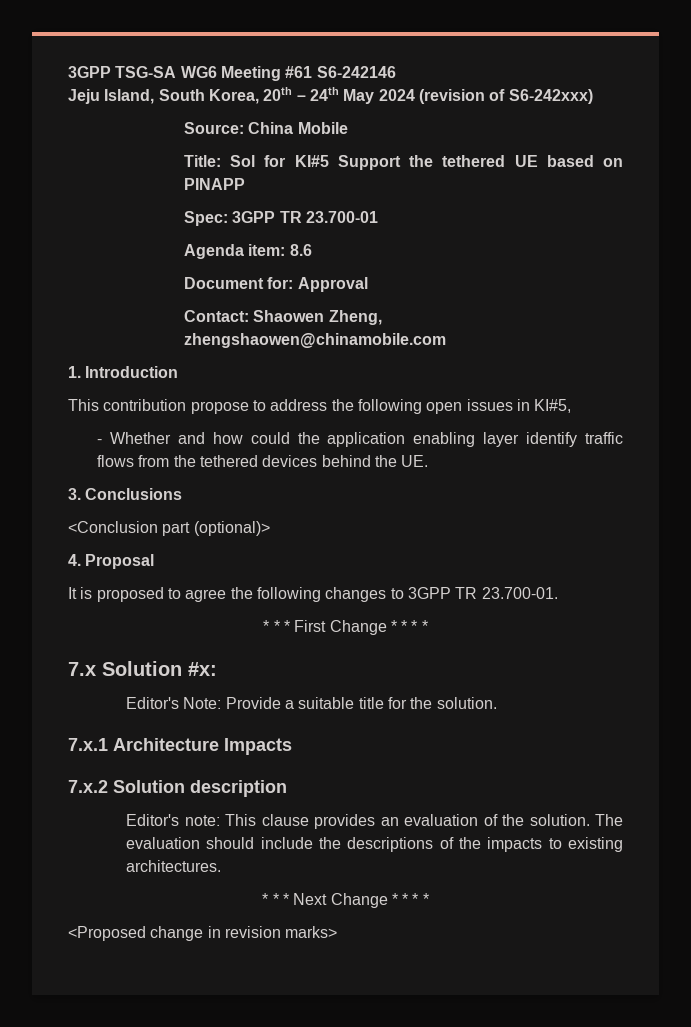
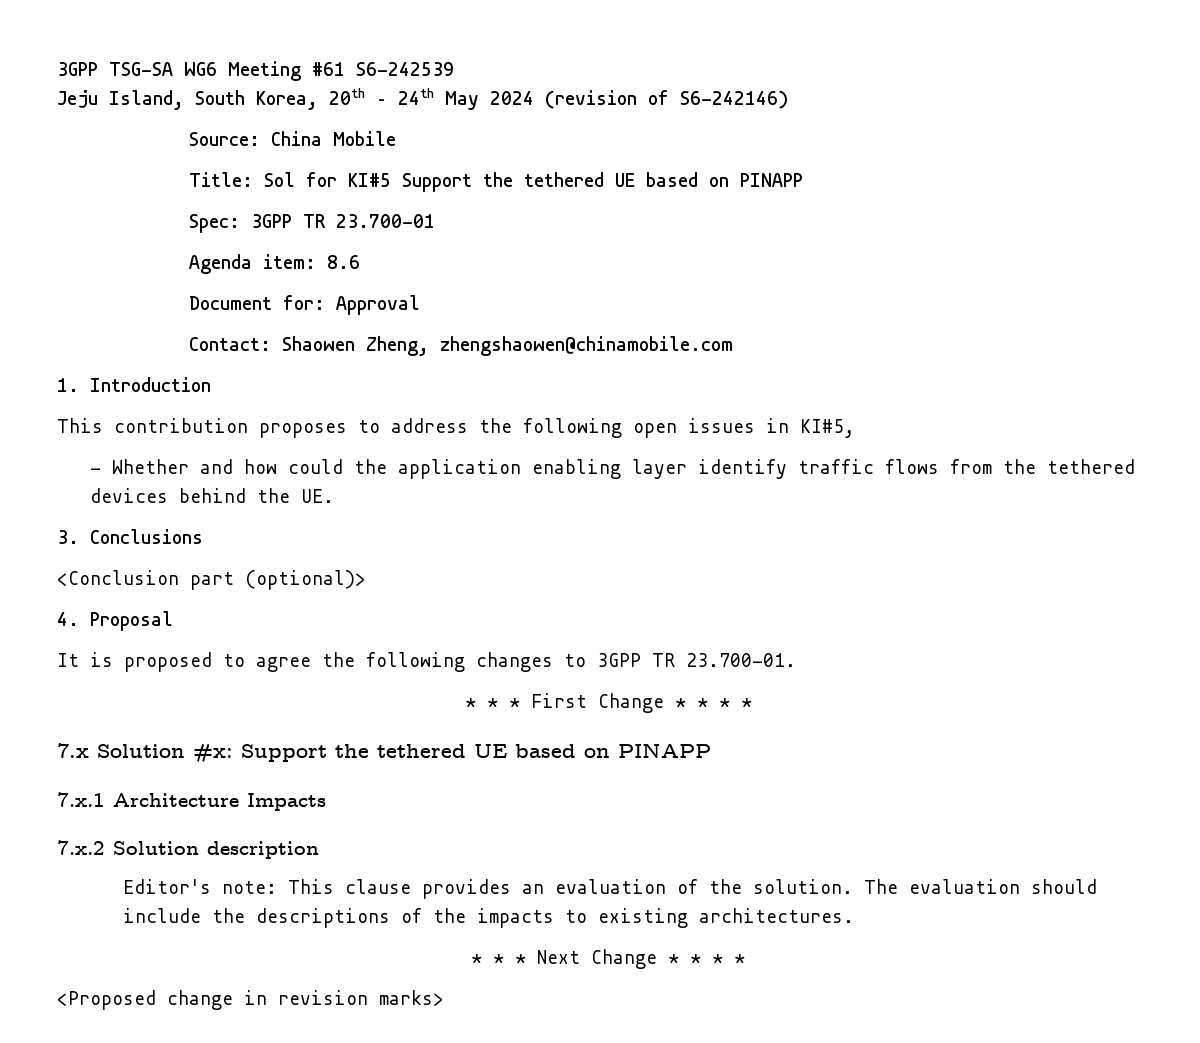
- 3GPP TSG-SA WG6 Meeting #61 S6-242146
+ 3GPP TSG-SA WG6 Meeting #61 S6-242539
- Jeju Island, South Korea, 20th – 24th May 2024 (revision of S6-242xxx)
+ Jeju Island, South Korea, 20th – 24th May 2024 (revision of S6-242146)
- This contribution propose to address the following open issues in KI#5,
+ This contribution proposes to address the following open issues in KI#5,
- 7.x Solution #x:
- Editor's Note: Provide a suitable title for the solution.
+ 7.x Solution #x: Support the tethered UE based on PINAPP

